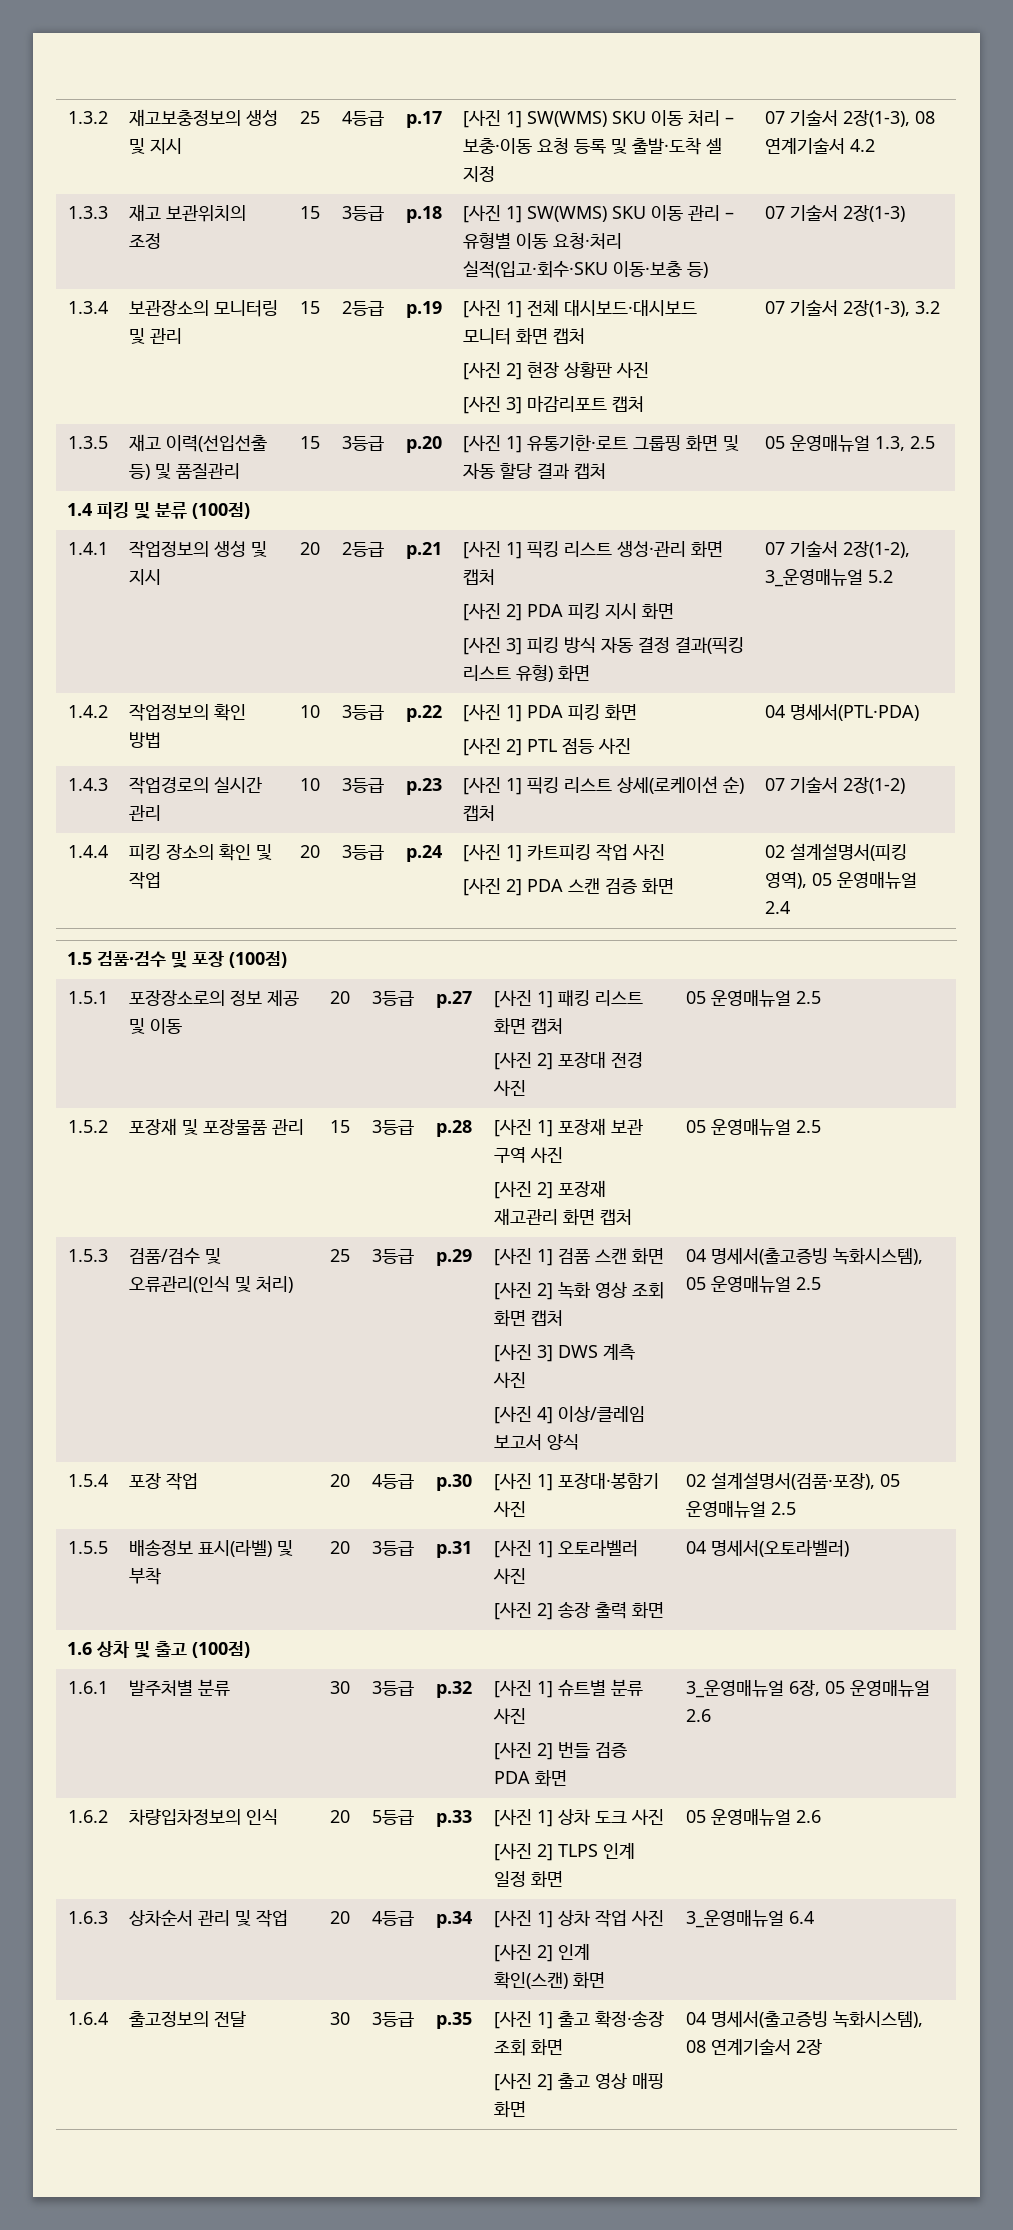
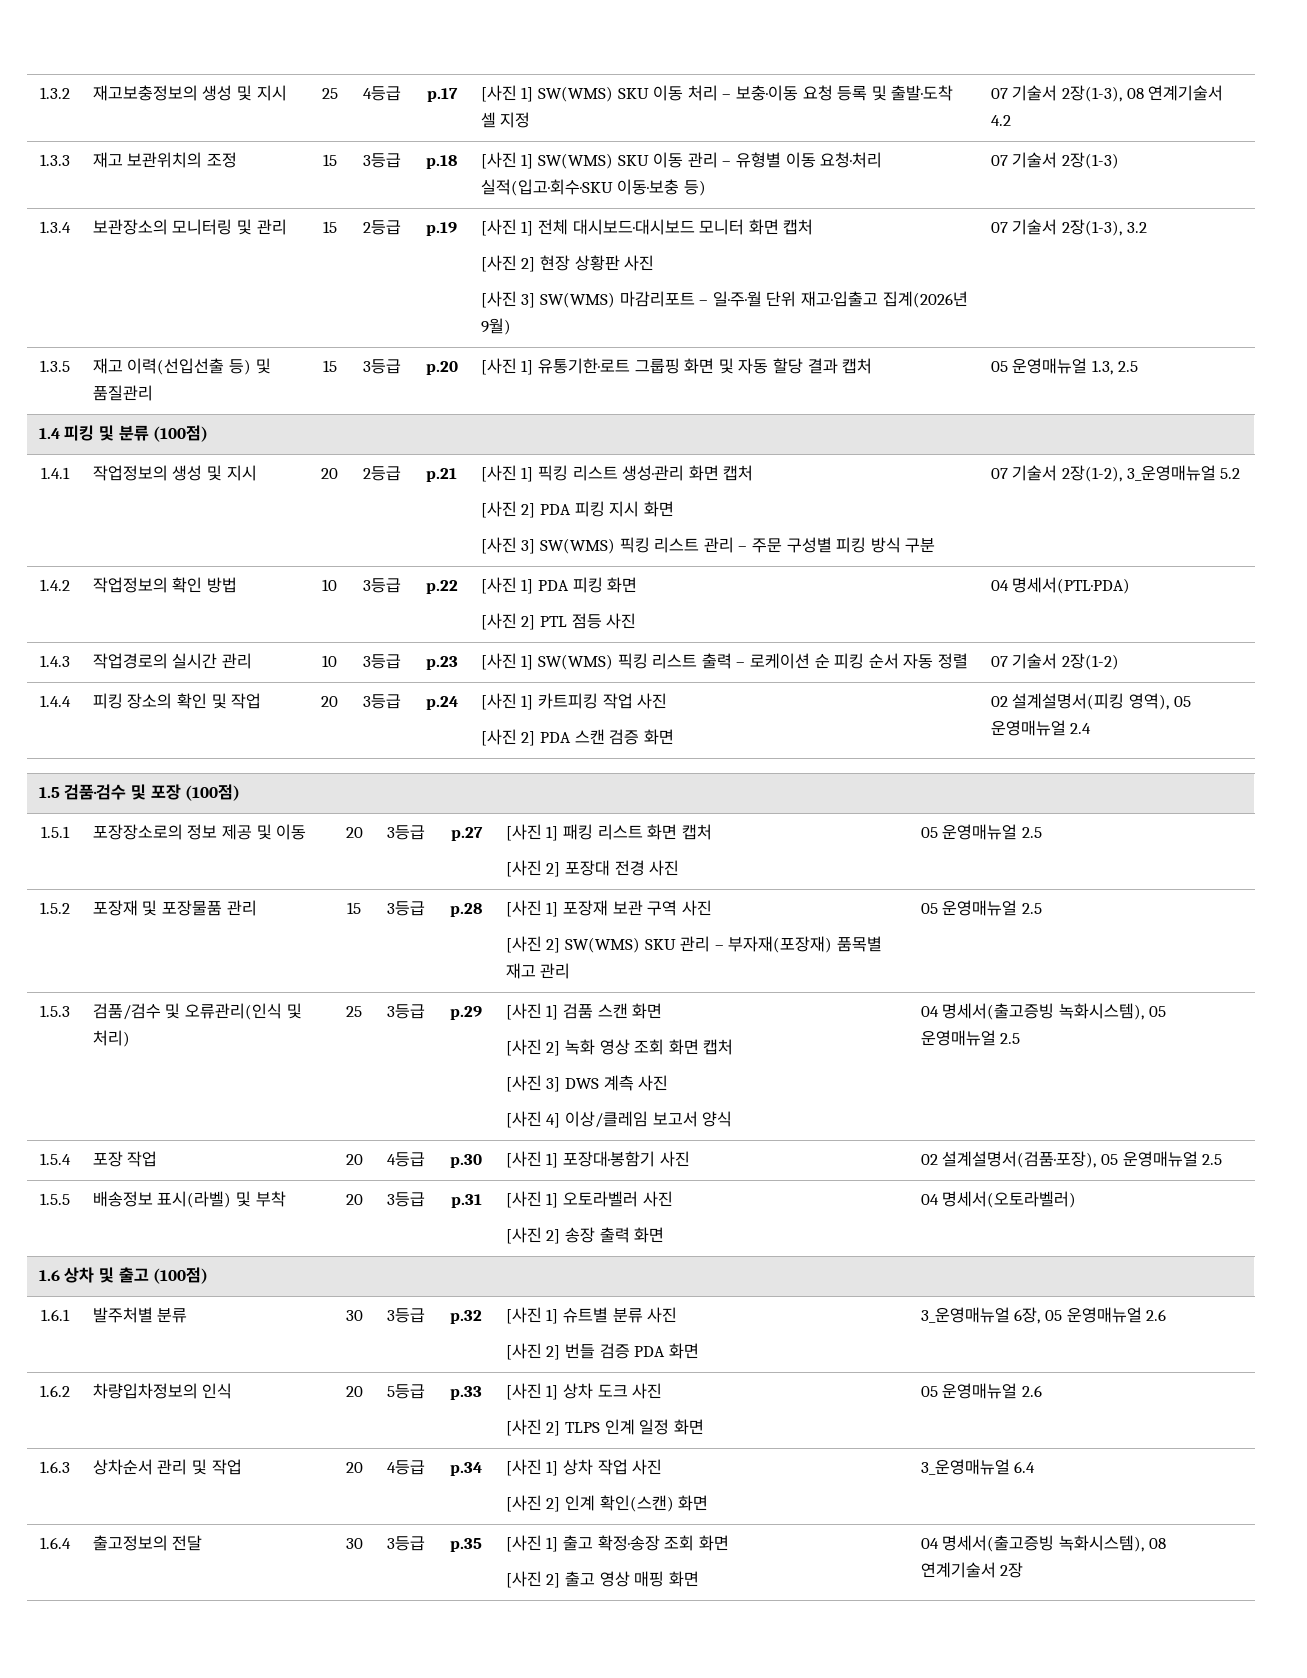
  1.3.4 | 보관장소의 모니터링 및 관리 | 15 | 2등급 | p.19 | [사진 1] 전체 대시보드·대시보드 모니터 화면 캡처
  [사진 2] 현장 상황판 사진
- [사진 3] 마감리포트 캡처 | 07 기술서 2장(1-3), 3.2
+ [사진 3] SW(WMS) 마감리포트 – 일·주·월 단위 재고·입출고 집계(2026년 9월) | 07 기술서 2장(1-3), 3.2
  1.4.1 | 작업정보의 생성 및 지시 | 20 | 2등급 | p.21 | [사진 1] 픽킹 리스트 생성·관리 화면 캡처
  [사진 2] PDA 피킹 지시 화면
- [사진 3] 피킹 방식 자동 결정 결과(픽킹 리스트 유형) 화면 | 07 기술서 2장(1-2), 3_운영매뉴얼 5.2
+ [사진 3] SW(WMS) 픽킹 리스트 관리 – 주문 구성별 피킹 방식 구분 | 07 기술서 2장(1-2), 3_운영매뉴얼 5.2
- 1.4.3 | 작업경로의 실시간 관리 | 10 | 3등급 | p.23 | [사진 1] 픽킹 리스트 상세(로케이션 순) 캡처 | 07 기술서 2장(1-2)
+ 1.4.3 | 작업경로의 실시간 관리 | 10 | 3등급 | p.23 | [사진 1] SW(WMS) 픽킹 리스트 출력 – 로케이션 순 피킹 순서 자동 정렬 | 07 기술서 2장(1-2)
  1.5.2 | 포장재 및 포장물품 관리 | 15 | 3등급 | p.28 | [사진 1] 포장재 보관 구역 사진
- [사진 2] 포장재 재고관리 화면 캡처 | 05 운영매뉴얼 2.5
+ [사진 2] SW(WMS) SKU 관리 – 부자재(포장재) 품목별 재고 관리 | 05 운영매뉴얼 2.5

